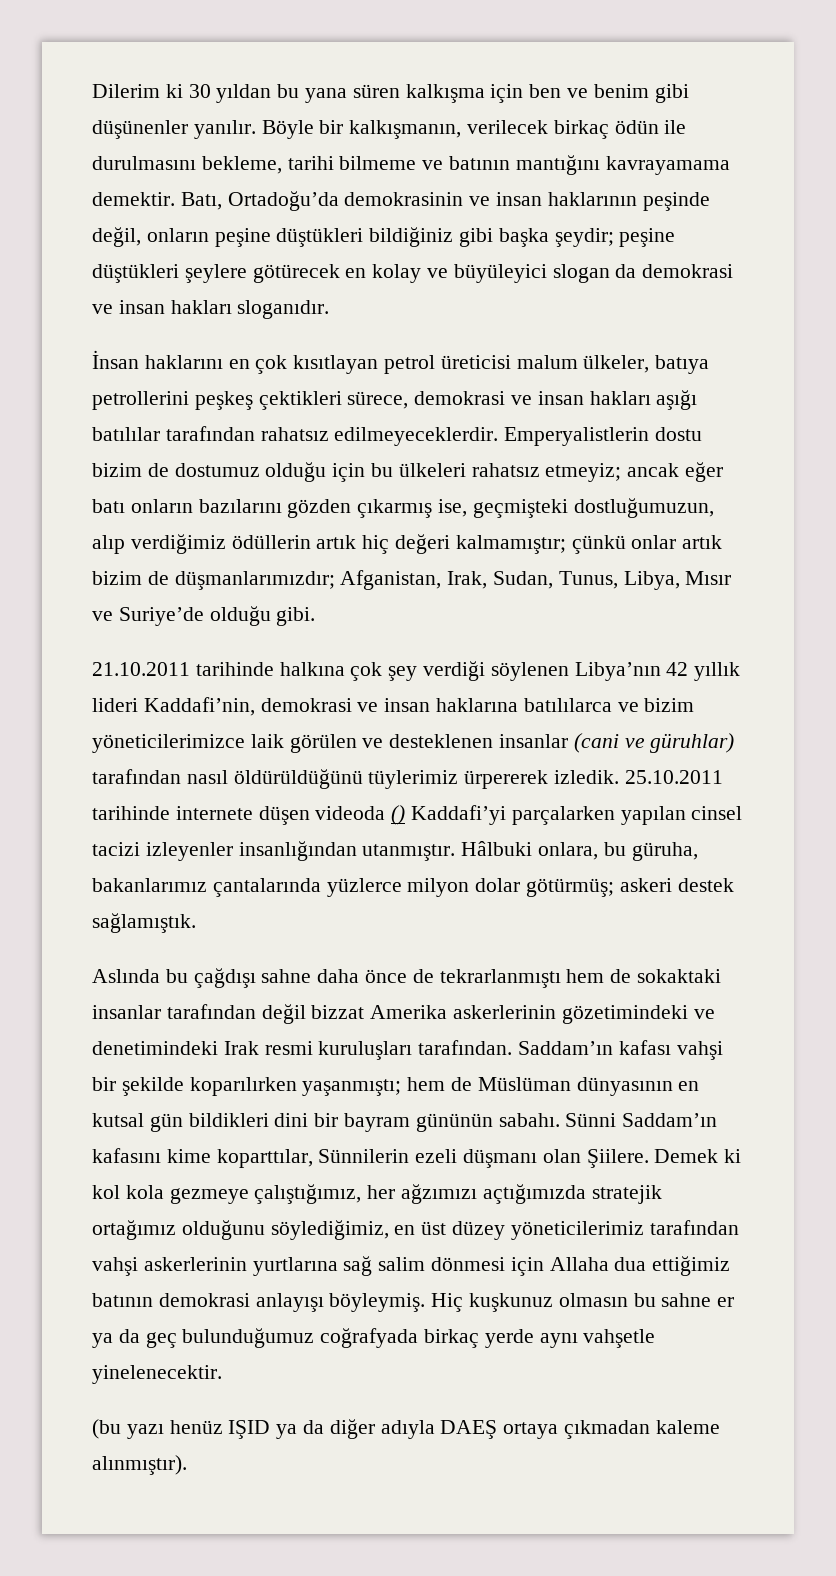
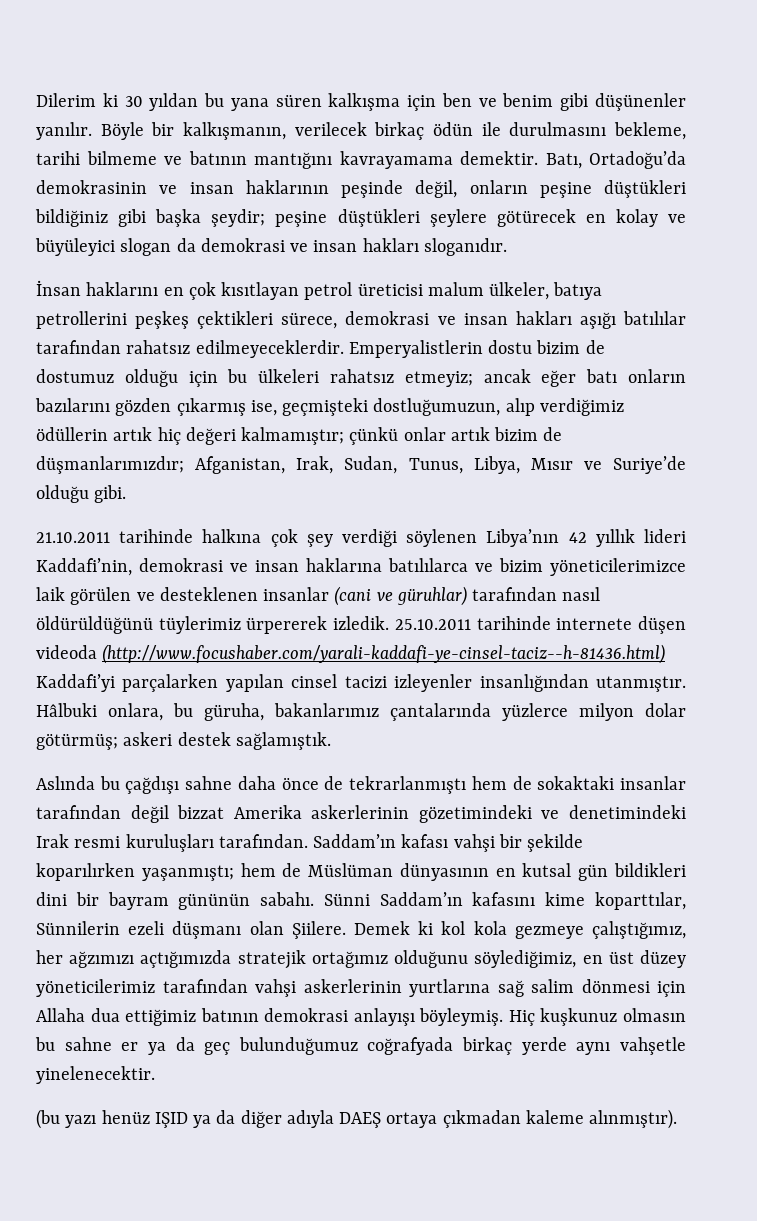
- 25.10.2011 tarihinde internete düşen videoda () Kaddafi’yi parçalarken yapılan cinsel tacizi izleyenler insanlığından utanmıştır.
+ 25.10.2011 tarihinde internete düşen videoda (http://www.focushaber.com/yarali-kaddafi-ye-cinsel-taciz--h-81436.html) Kaddafi’yi parçalarken yapılan cinsel tacizi izleyenler insanlığından utanmıştır.

